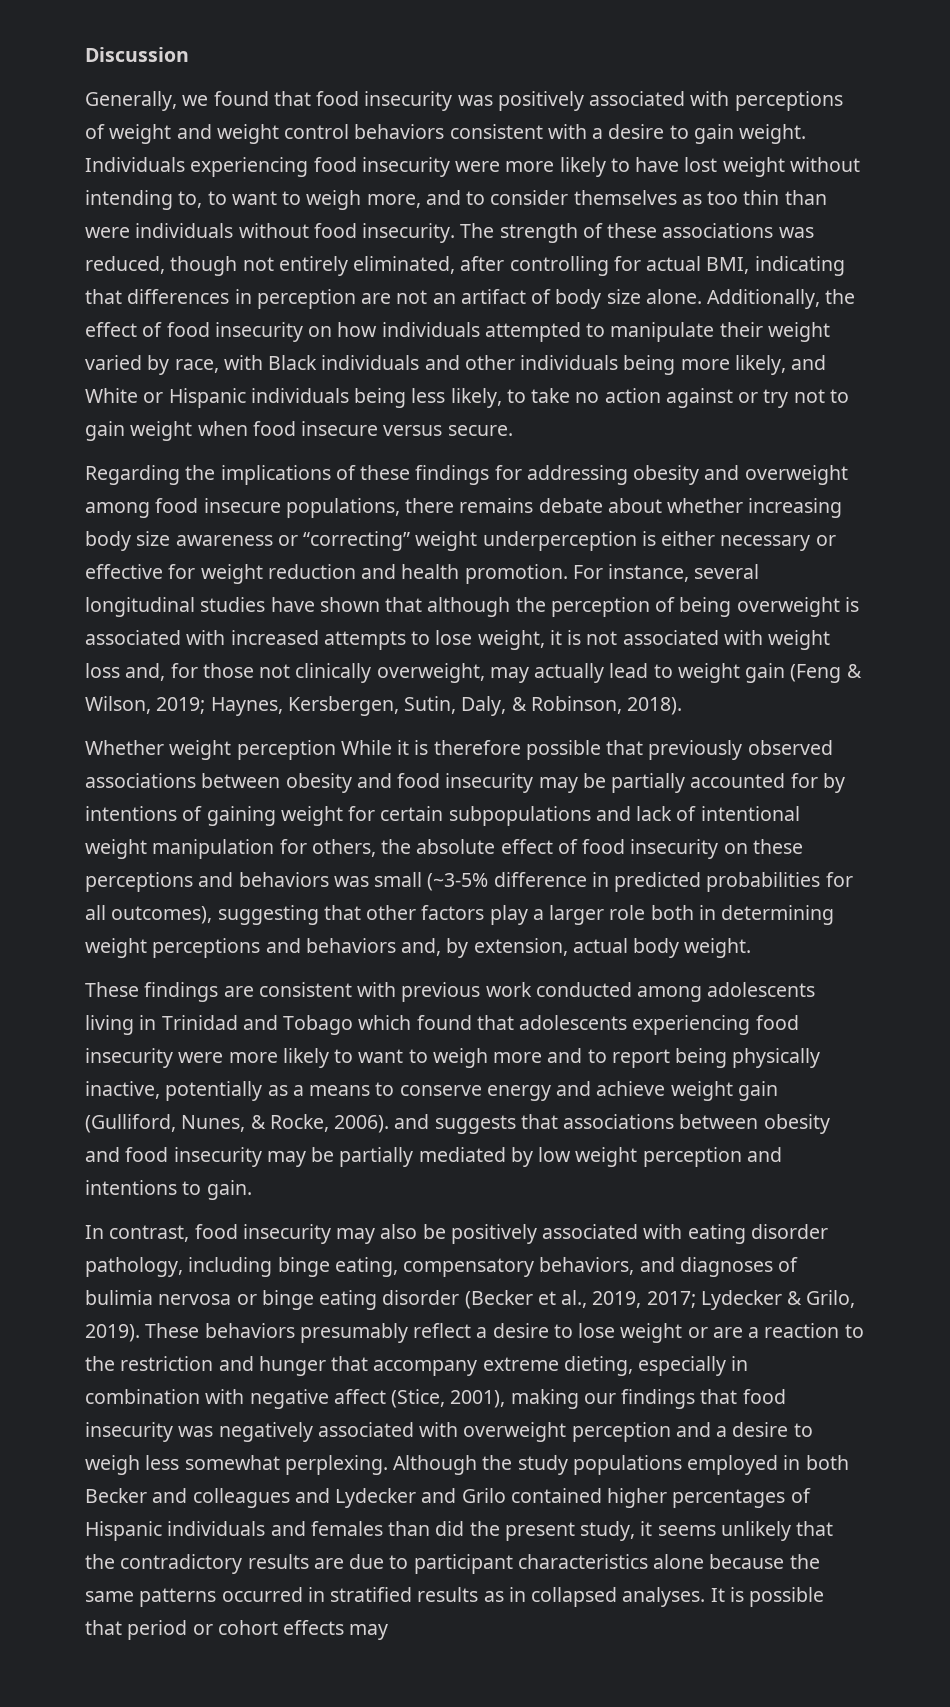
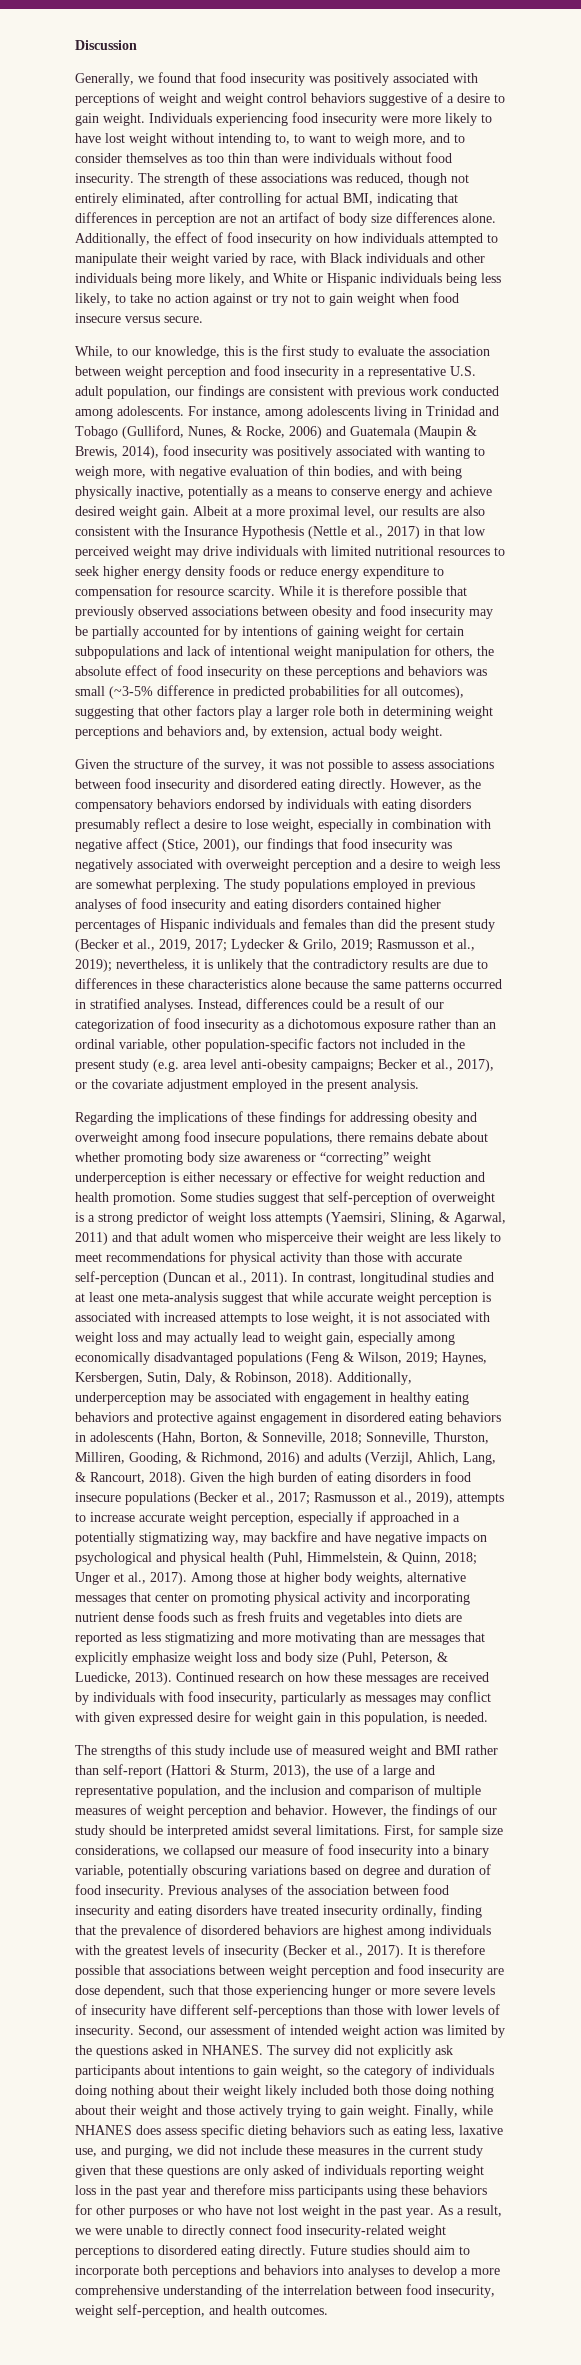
- Generally, we found that food insecurity was positively associated with perceptions of weight and weight control behaviors consistent with a desire to gain weight.
+ Generally, we found that food insecurity was positively associated with perceptions of weight and weight control behaviors suggestive of a desire to gain weight.
- The strength of these associations was reduced, though not entirely eliminated, after controlling for actual BMI, indicating that differences in perception are not an artifact of body size alone.
+ The strength of these associations was reduced, though not entirely eliminated, after controlling for actual BMI, indicating that differences in perception are not an artifact of body size differences alone.
- Regarding the implications of these findings for addressing obesity and overweight among food insecure populations, there remains debate about whether increasing body size awareness or “correcting” weight underperception is either necessary or effective for weight reduction and health promotion. For instance, several longitudinal studies have shown that although the perception of being overweight is associated with increased attempts to lose weight, it is not associated with weight loss and, for those not clinically overweight, may actually lead to weight gain (Feng & Wilson, 2019; Haynes, Kersbergen, Sutin, Daly, & Robinson, 2018).
- Whether weight perception While it is therefore possible that previously observed associations between obesity and food insecurity may be partially accounted for by intentions of gaining weight for certain subpopulations and lack of intentional weight manipulation for others, the absolute effect of food insecurity on these perceptions and behaviors was small (~3-5% difference in predicted probabilities for all outcomes), suggesting that other factors play a larger role both in determining weight perceptions and behaviors and, by extension, actual body weight.
+ While, to our knowledge, this is the first study to evaluate the association between weight perception and food insecurity in a representative U.S. adult population, our findings are consistent with previous work conducted among adolescents. For instance, among adolescents living in Trinidad and Tobago (Gulliford, Nunes, & Rocke, 2006) and Guatemala (Maupin & Brewis, 2014), food insecurity was positively associated with wanting to weigh more, with negative evaluation of thin bodies, and with being physically inactive, potentially as a means to conserve energy and achieve desired weight gain. Albeit at a more proximal level, our results are also consistent with the Insurance Hypothesis (Nettle et al., 2017) in that low perceived weight may drive individuals with limited nutritional resources to seek higher energy density foods or reduce energy expenditure to compensation for resource scarcity. While it is therefore possible that previously observed associations between obesity and food insecurity may be partially accounted for by intentions of gaining weight for certain subpopulations and lack of intentional weight manipulation for others, the absolute effect of food insecurity on these perceptions and behaviors was small (~3-5% difference in predicted probabilities for all outcomes), suggesting that other factors play a larger role both in determining weight perceptions and behaviors and, by extension, actual body weight.
- These findings are consistent with previous work conducted among adolescents living in Trinidad and Tobago which found that adolescents experiencing food insecurity were more likely to want to weigh more and to report being physically inactive, potentially as a means to conserve energy and achieve weight gain (Gulliford, Nunes, & Rocke, 2006). and suggests that associations between obesity and food insecurity may be partially mediated by low weight perception and intentions to gain.
- In contrast, food insecurity may also be positively associated with eating disorder pathology, including binge eating, compensatory behaviors, and diagnoses of bulimia nervosa or binge eating disorder (Becker et al., 2019, 2017; Lydecker & Grilo, 2019). These behaviors presumably reflect a desire to lose weight or are a reaction to the restriction and hunger that accompany extreme dieting, especially in combination with negative affect (Stice, 2001), making our findings that food insecurity was negatively associated with overweight perception and a desire to weigh less somewhat perplexing.
+ Given the structure of the survey, it was not possible to assess associations between food insecurity and disordered eating directly. However, as the compensatory behaviors endorsed by individuals with eating disorders presumably reflect a desire to lose weight, especially in combination with negative affect (Stice, 2001), our findings that food insecurity was negatively associated with overweight perception and a desire to weigh less are somewhat perplexing.
- Although the study populations employed in both Becker and colleagues and Lydecker and Grilo contained higher percentages of Hispanic individuals and females than did the present study, it seems unlikely that the contradictory results are due to participant characteristics alone because the same patterns occurred in stratified results as in collapsed analyses.
+ The study populations employed in previous analyses of food insecurity and eating disorders contained higher percentages of Hispanic individuals and females than did the present study (Becker et al., 2019, 2017; Lydecker & Grilo, 2019; Rasmusson et al., 2019); nevertheless, it is unlikely that the contradictory results are due to differences in these characteristics alone because the same patterns occurred in stratified analyses. Instead, differences could be a result of our categorization of food insecurity as a dichotomous exposure rather than an ordinal variable, other population-specific factors not included in the present study (e.g. area level anti-obesity campaigns; Becker et al., 2017), or the covariate adjustment employed in the present analysis.
+ Regarding the implications of these findings for addressing obesity and overweight among food insecure populations, there remains debate about whether promoting body size awareness or “correcting” weight underperception is either necessary or effective for weight reduction and health promotion. Some studies suggest that self-perception of overweight is a strong predictor of weight loss attempts (Yaemsiri, Slining, & Agarwal, 2011) and that adult women who misperceive their weight are less likely to meet recommendations for physical activity than those with accurate self-perception (Duncan et al., 2011). In contrast, longitudinal studies and at least one meta-analysis suggest that while accurate weight perception is associated with increased attempts to lose weight, it is not associated with weight loss and may actually lead to weight gain, especially among economically disadvantaged populations (Feng & Wilson, 2019; Haynes, Kersbergen, Sutin, Daly, & Robinson, 2018). Additionally, underperception may be associated with engagement in healthy eating behaviors and protective against engagement in disordered eating behaviors in adolescents (Hahn, Borton, & Sonneville, 2018; Sonneville, Thurston, Milliren, Gooding, & Richmond, 2016) and adults (Verzijl, Ahlich, Lang, & Rancourt, 2018). Given the high burden of eating disorders in food insecure populations (Becker et al., 2017; Rasmusson et al., 2019), attempts to increase accurate weight perception, especially if approached in a potentially stigmatizing way, may backfire and have negative impacts on psychological and physical health (Puhl, Himmelstein, & Quinn, 2018; Unger et al., 2017). Among those at higher body weights, alternative messages that center on promoting physical activity and incorporating nutrient dense foods such as fresh fruits and vegetables into diets are reported as less stigmatizing and more motivating than are messages that explicitly emphasize weight loss and body size (Puhl, Peterson, & Luedicke, 2013). Continued research on how these messages are received by individuals with food insecurity, particularly as messages may conflict with given expressed desire for weight gain in this population, is needed.
+ The strengths of this study include use of measured weight and BMI rather than self-report (Hattori & Sturm, 2013), the use of a large and representative population, and the inclusion and comparison of multiple measures of weight perception and behavior. However, the findings of our study should be interpreted amidst several limitations. First, for sample size considerations, we collapsed our measure of food insecurity into a binary variable, potentially obscuring variations based on degree and duration of food insecurity. Previous analyses of the association between food insecurity and eating disorders have treated insecurity ordinally, finding that the prevalence of disordered behaviors are highest among individuals with the greatest levels of insecurity (Becker et al., 2017).
- It is possible that period or cohort effects may
+ It is therefore possible that associations between weight perception and food insecurity are dose dependent, such that those experiencing hunger or more severe levels of insecurity have different self-perceptions than those with lower levels of insecurity. Second, our assessment of intended weight action was limited by the questions asked in NHANES. The survey did not explicitly ask participants about intentions to gain weight, so the category of individuals doing nothing about their weight likely included both those doing nothing about their weight and those actively trying to gain weight. Finally, while NHANES does assess specific dieting behaviors such as eating less, laxative use, and purging, we did not include these measures in the current study given that these questions are only asked of individuals reporting weight loss in the past year and therefore miss participants using these behaviors for other purposes or who have not lost weight in the past year. As a result, we were unable to directly connect food insecurity-related weight perceptions to disordered eating directly. Future studies should aim to incorporate both perceptions and behaviors into analyses to develop a more comprehensive understanding of the interrelation between food insecurity, weight self-perception, and health outcomes.

